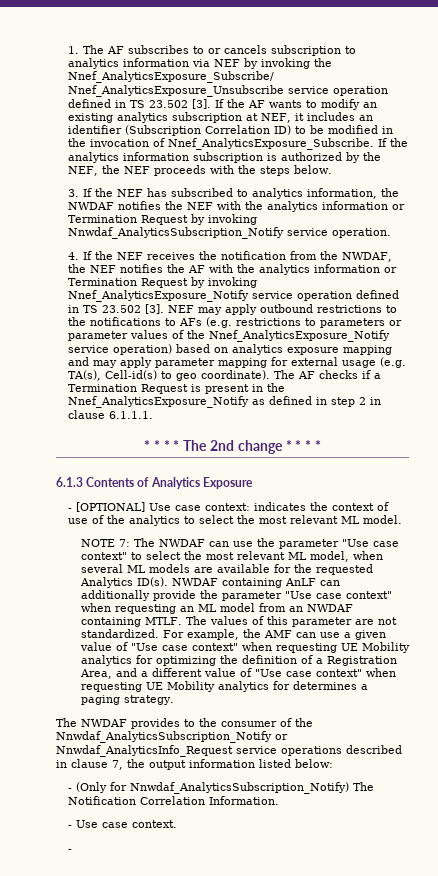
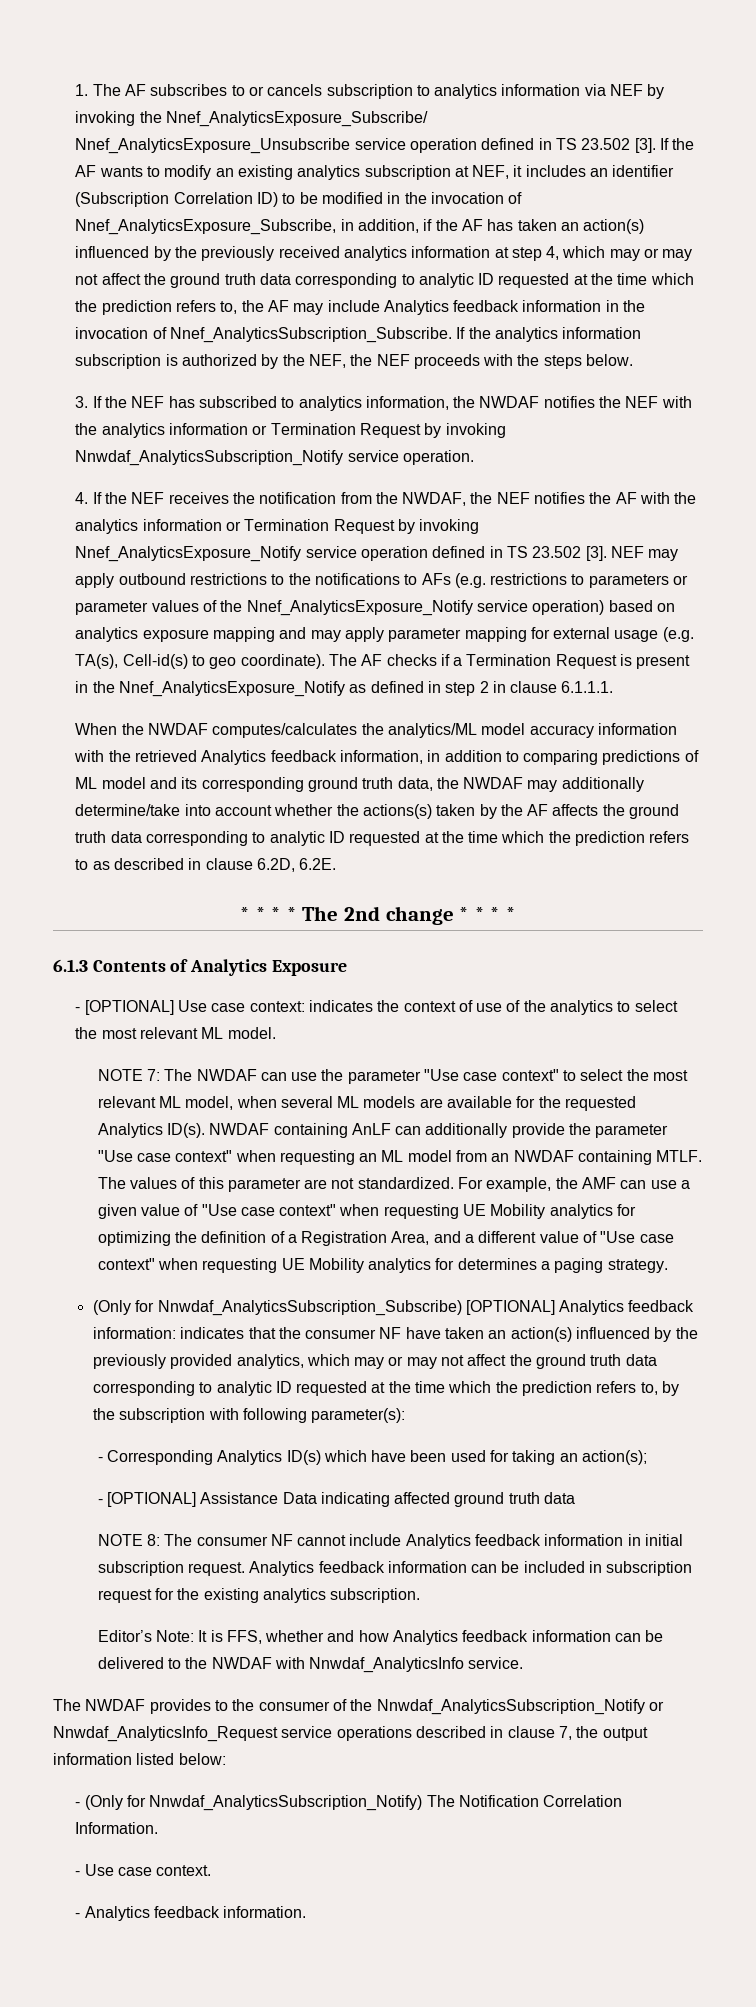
- If the AF wants to modify an existing analytics subscription at NEF, it includes an identifier (Subscription Correlation ID) to be modified in the invocation of Nnef_AnalyticsExposure_Subscribe.
+ If the AF wants to modify an existing analytics subscription at NEF, it includes an identifier (Subscription Correlation ID) to be modified in the invocation of Nnef_AnalyticsExposure_Subscribe, in addition, if the AF has taken an action(s) influenced by the previously received analytics information at step 4, which may or may not affect the ground truth data corresponding to analytic ID requested at the time which the prediction refers to, the AF may include Analytics feedback information in the invocation of Nnef_AnalyticsSubscription_Subscribe.
+ When the NWDAF computes/calculates the analytics/ML model accuracy information with the retrieved Analytics feedback information, in addition to comparing predictions of ML model and its corresponding ground truth data, the NWDAF may additionally determine/take into account whether the actions(s) taken by the AF affects the ground truth data corresponding to analytic ID requested at the time which the prediction refers to as described in clause 6.2D, 6.2E.
+ (Only for Nnwdaf_AnalyticsSubscription_Subscribe) [OPTIONAL] Analytics feedback information: indicates that the consumer NF have taken an action(s) influenced by the previously provided analytics, which may or may not affect the ground truth data corresponding to analytic ID requested at the time which the prediction refers to, by the subscription with following parameter(s):
+ - Corresponding Analytics ID(s) which have been used for taking an action(s);
+ - [OPTIONAL] Assistance Data indicating affected ground truth data
+ NOTE 8: The consumer NF cannot include Analytics feedback information in initial subscription request. Analytics feedback information can be included in subscription request for the existing analytics subscription.
+ Editor’s Note: It is FFS, whether and how Analytics feedback information can be delivered to the NWDAF with Nnwdaf_AnalyticsInfo service.
  - Use case context.
- -
+ - Analytics feedback information.

